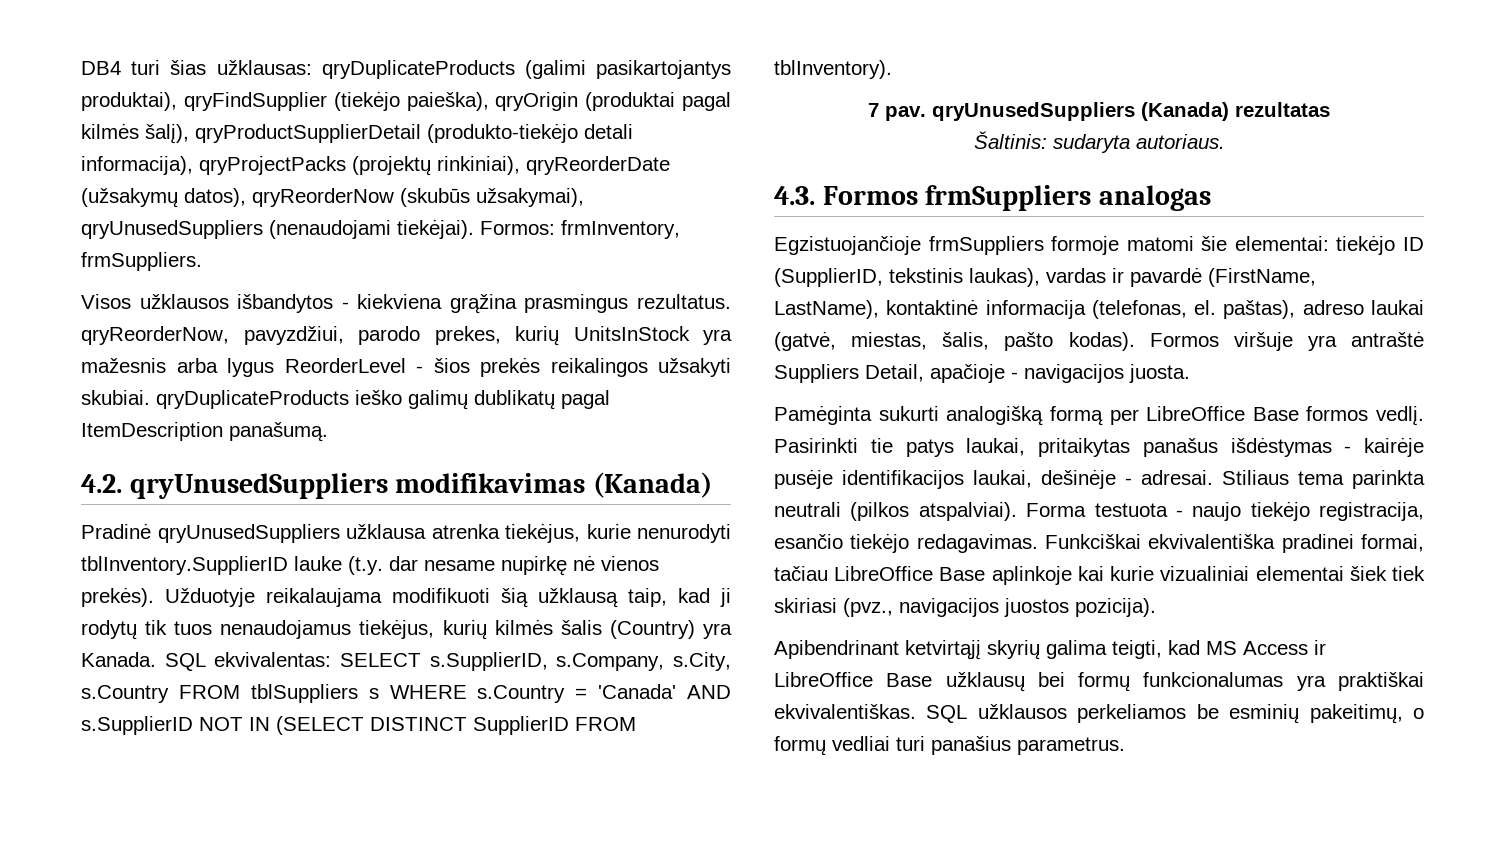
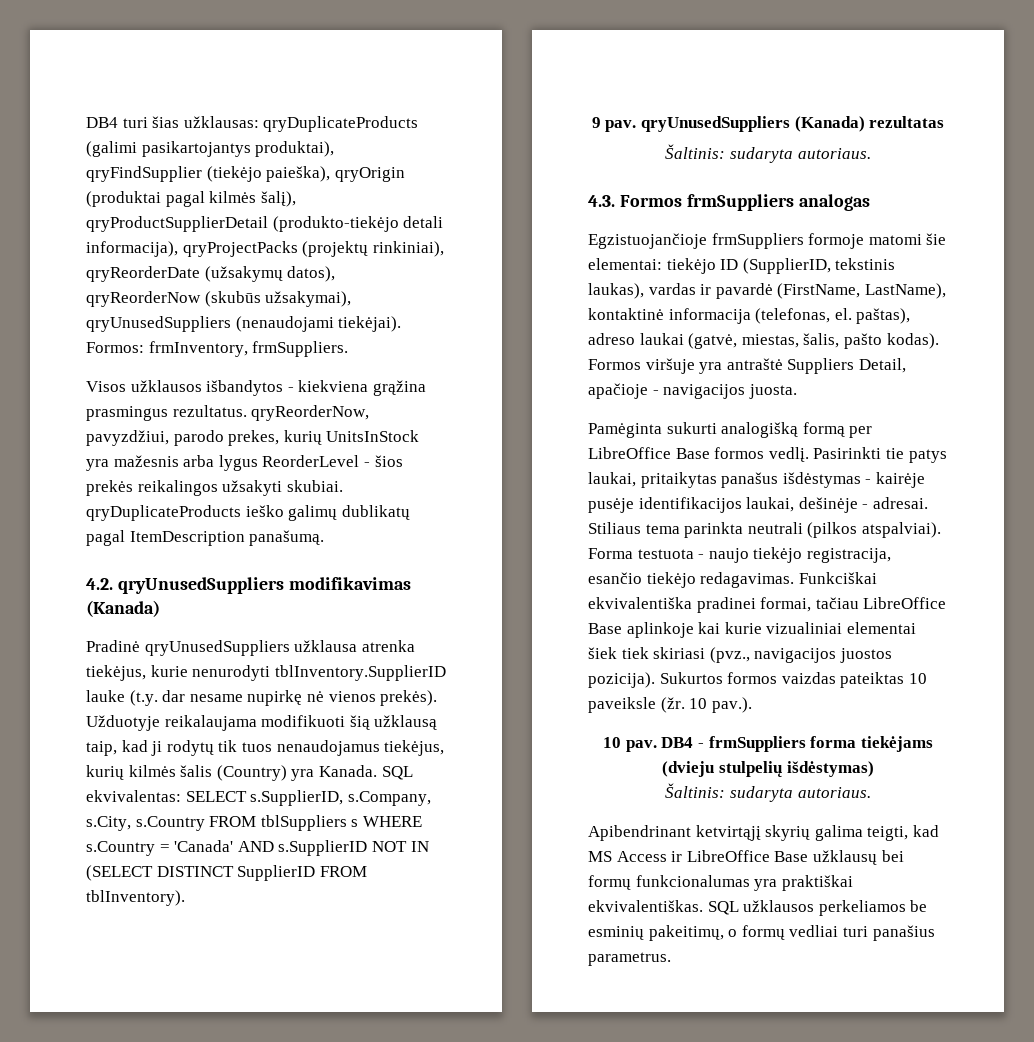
- 7 pav. qryUnusedSuppliers (Kanada) rezultatas
+ 9 pav. qryUnusedSuppliers (Kanada) rezultatas
+ Sukurtos formos vaizdas pateiktas 10 paveiksle (žr. 10 pav.).
+ 10 pav. DB4 - frmSuppliers forma tiekėjams (dvieju stulpelių išdėstymas)
+ Šaltinis: sudaryta autoriaus.

